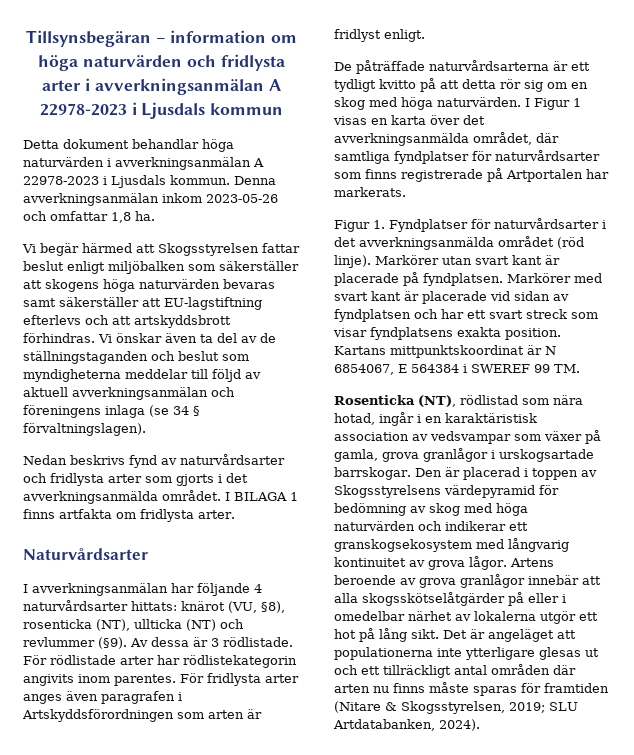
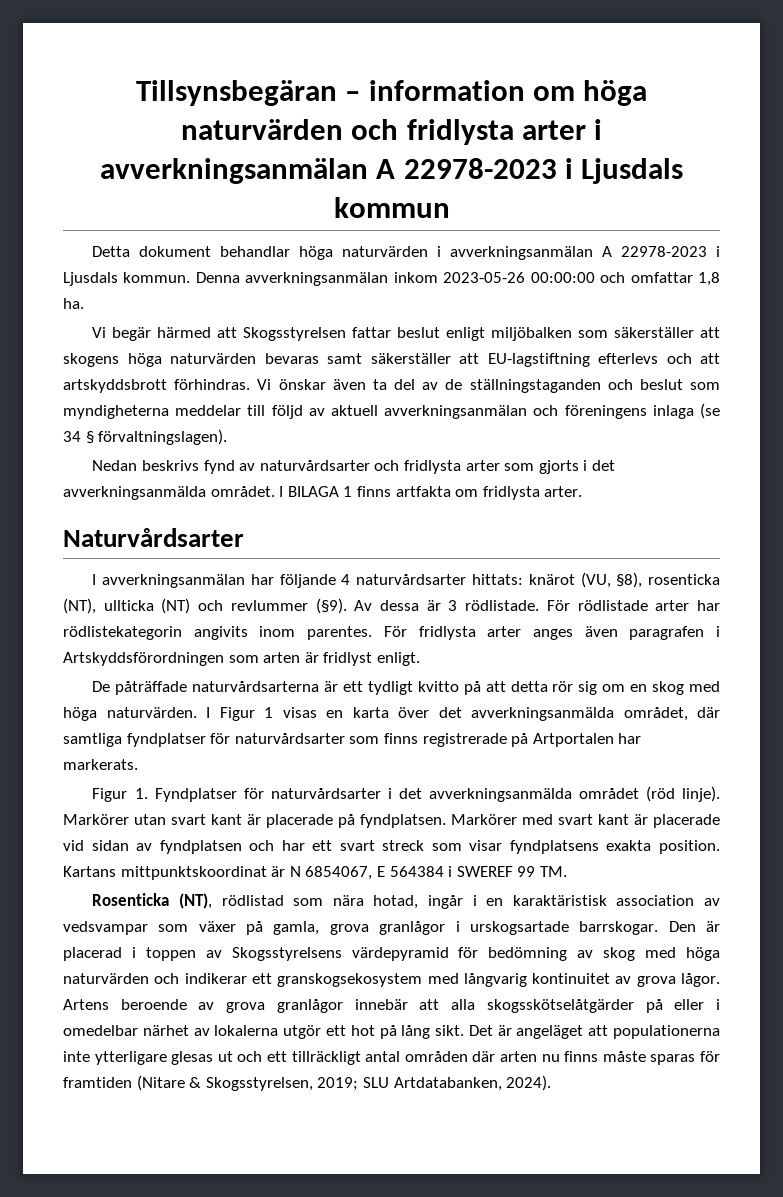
- Denna avverkningsanmälan inkom 2023-05-26 och omfattar 1,8 ha.
+ Denna avverkningsanmälan inkom 2023-05-26 00:00:00 och omfattar 1,8 ha.

